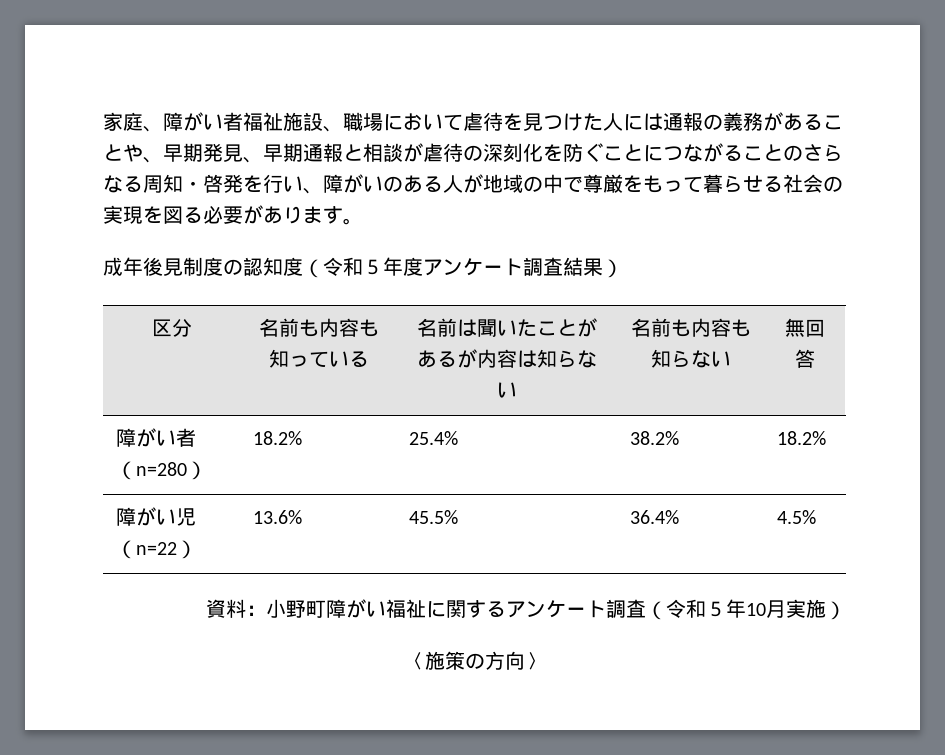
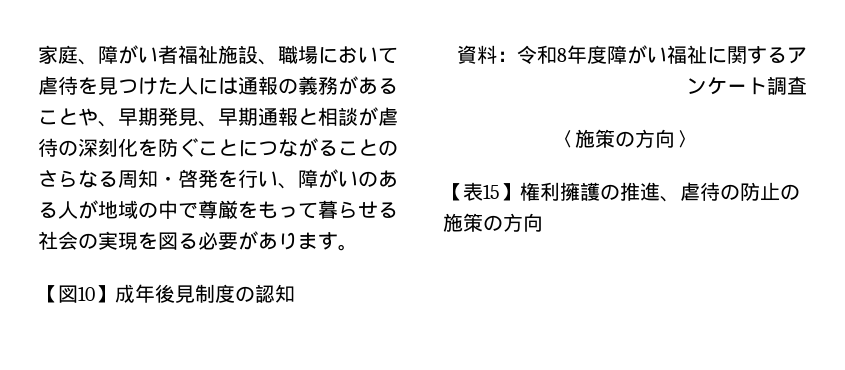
- 成年後見制度の認知度（令和５年度アンケート調査結果）
- 区分 | 名前も内容も知っている | 名前は聞いたことがあるが内容は知らない | 名前も内容も知らない | 無回答
- 障がい者（n=280） | 18.2% | 25.4% | 38.2% | 18.2%
- 障がい児（n=22） | 13.6% | 45.5% | 36.4% | 4.5%
+ 【図10】成年後見制度の認知
- 資料：小野町障がい福祉に関するアンケート調査（令和５年10月実施）
+ 資料：令和8年度障がい福祉に関するアンケート調査
  〈施策の方向〉
+ 【表15】権利擁護の推進、虐待の防止の施策の方向

